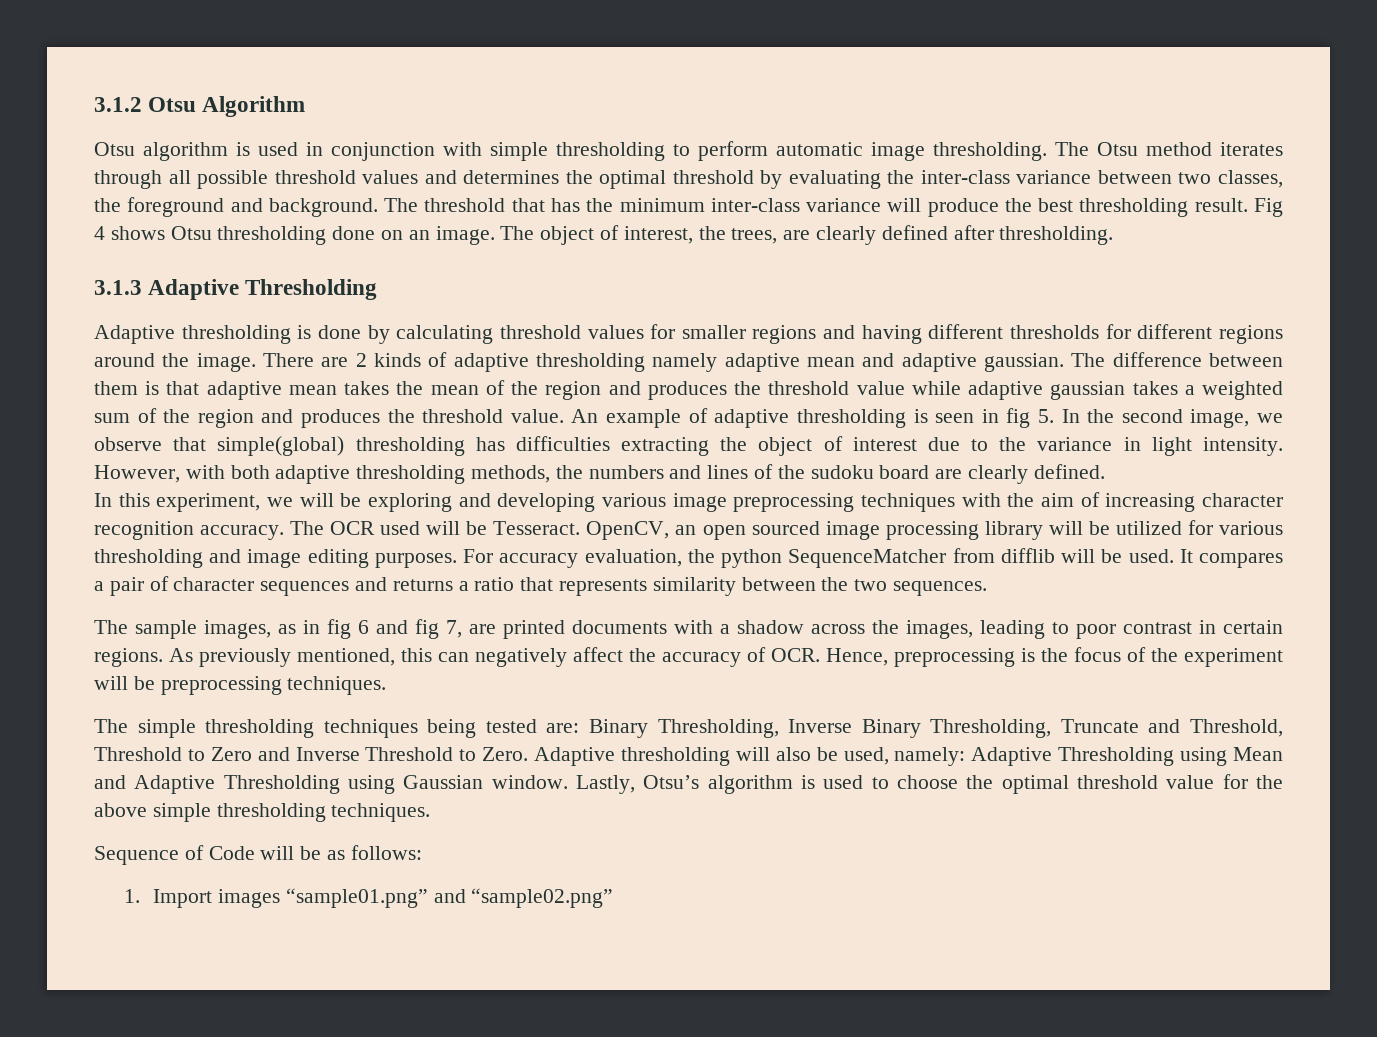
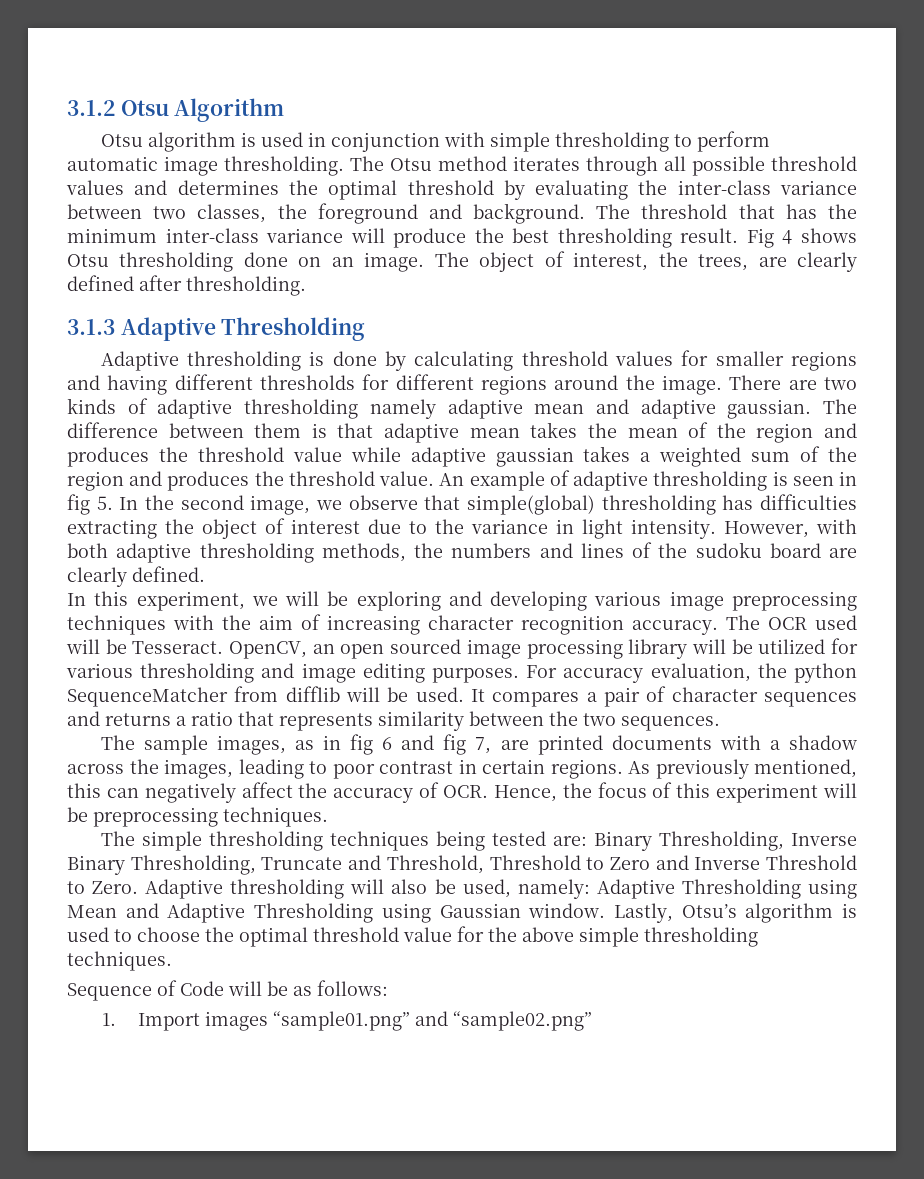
- There are 2 kinds of adaptive thresholding namely adaptive mean and adaptive gaussian.
+ There are two kinds of adaptive thresholding namely adaptive mean and adaptive gaussian.
- As previously mentioned, this can negatively affect the accuracy of OCR. Hence, preprocessing is the focus of the experiment will be preprocessing techniques.
+ As previously mentioned, this can negatively affect the accuracy of OCR. Hence, the focus of this experiment will be preprocessing techniques.

